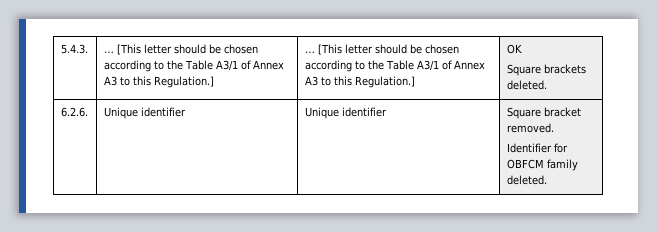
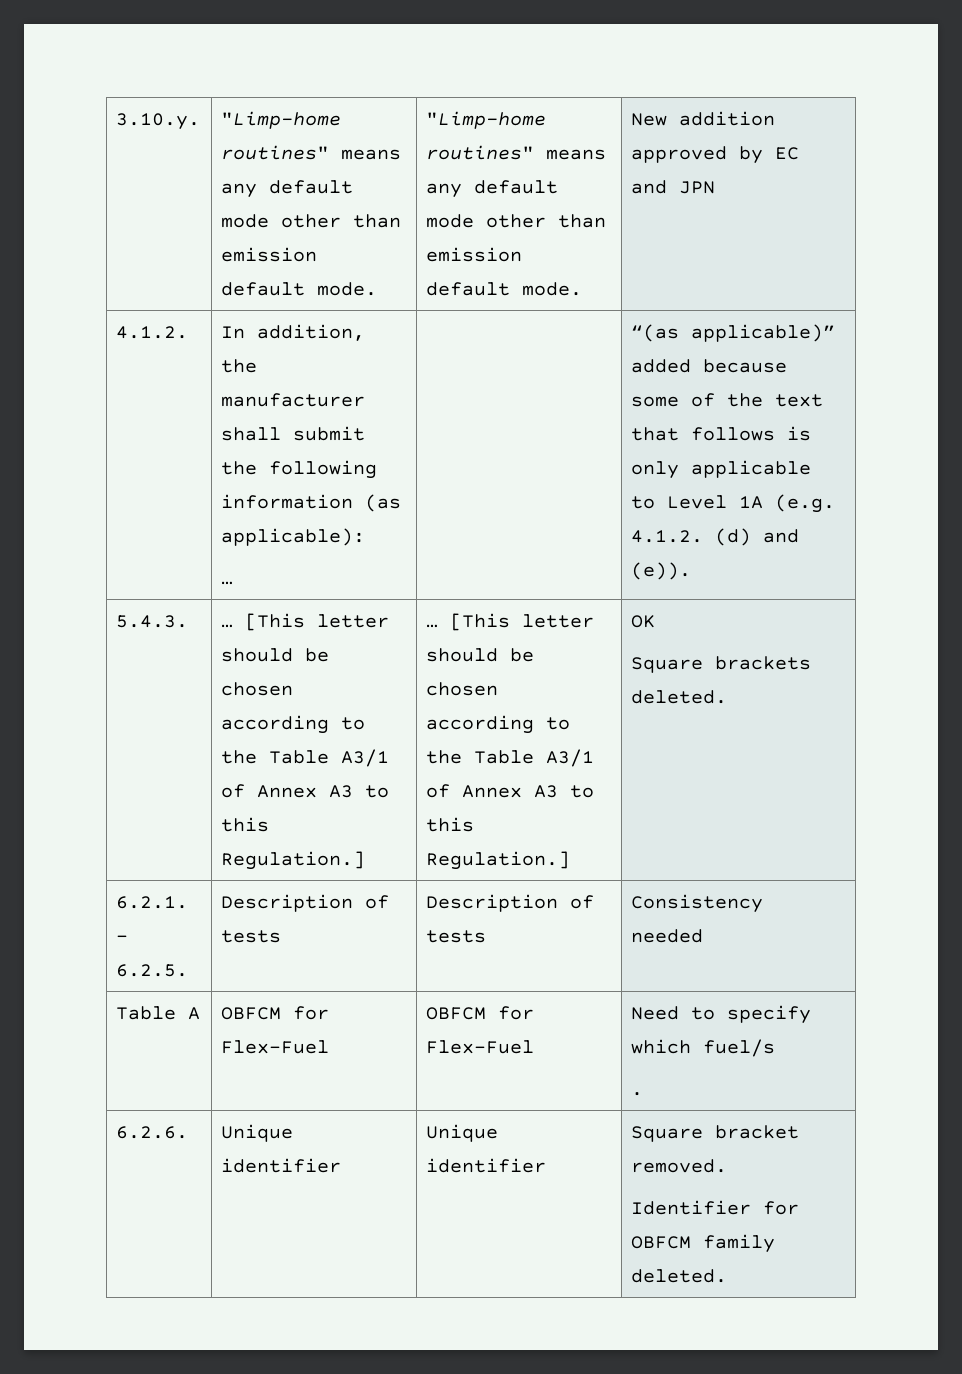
+ 3.10.y. | "Limp-home routines" means any default mode other than emission default mode. | "Limp-home routines" means any default mode other than emission default mode. | New addition approved by EC and JPN
+ 4.1.2. | In addition, the manufacturer shall submit the following information (as applicable):
+ … | | “(as applicable)” added because some of the text that follows is only applicable to Level 1A (e.g. 4.1.2. (d) and (e)).
+ 6.2.1. – 6.2.5. | Description of tests | Description of tests | Consistency needed
+ Table A | OBFCM for Flex-Fuel | OBFCM for Flex-Fuel | Need to specify which fuel/s
+ .

